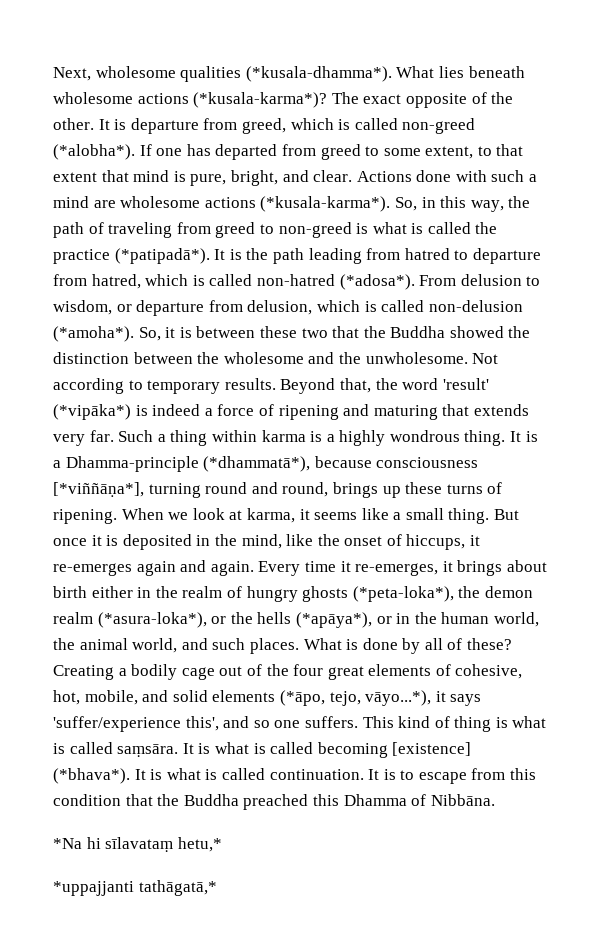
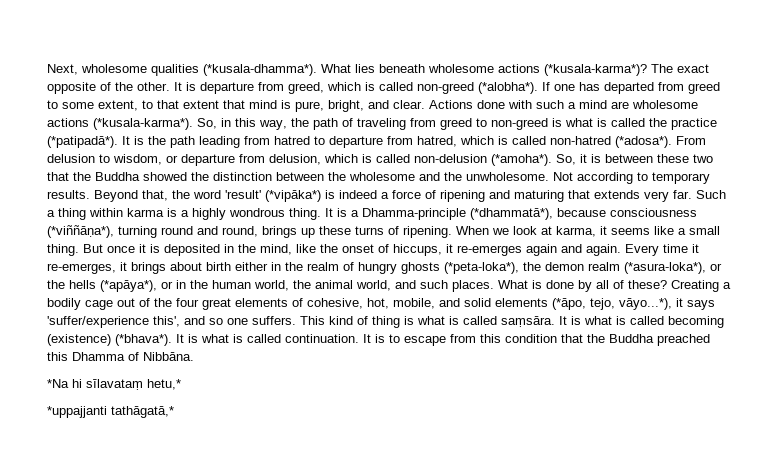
- It is a Dhamma-principle (*dhammatā*), because consciousness [*viññāṇa*], turning round and round, brings up these turns of ripening.
+ It is a Dhamma-principle (*dhammatā*), because consciousness (*viññāṇa*), turning round and round, brings up these turns of ripening.
- It is what is called becoming [existence] (*bhava*).
+ It is what is called becoming (existence) (*bhava*).

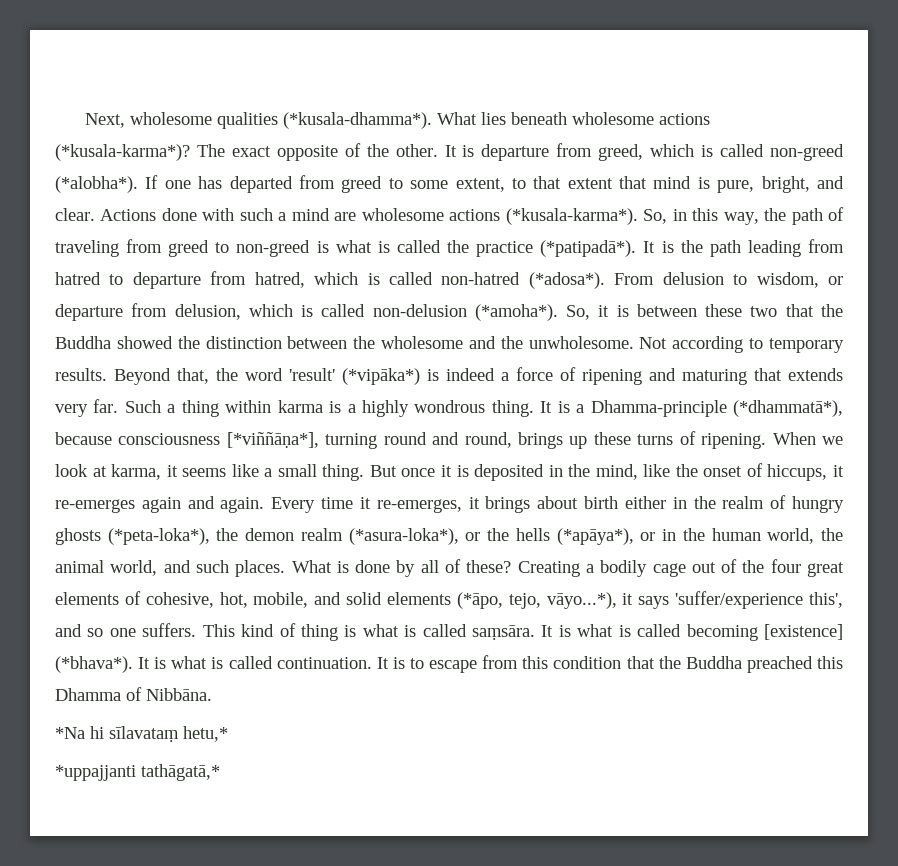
- It is a Dhamma-principle (*dhammatā*), because consciousness (*viññāṇa*), turning round and round, brings up these turns of ripening.
+ It is a Dhamma-principle (*dhammatā*), because consciousness [*viññāṇa*], turning round and round, brings up these turns of ripening.
- It is what is called becoming (existence) (*bhava*).
+ It is what is called becoming [existence] (*bhava*).

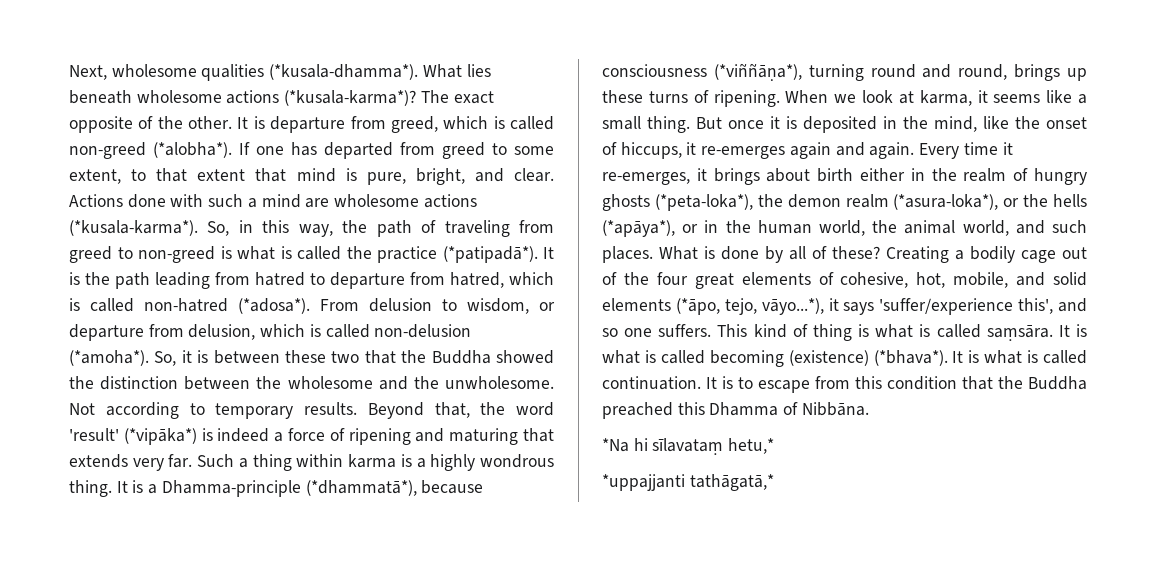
- It is a Dhamma-principle (*dhammatā*), because consciousness [*viññāṇa*], turning round and round, brings up these turns of ripening.
+ It is a Dhamma-principle (*dhammatā*), because consciousness (*viññāṇa*), turning round and round, brings up these turns of ripening.
- It is what is called becoming [existence] (*bhava*).
+ It is what is called becoming (existence) (*bhava*).

